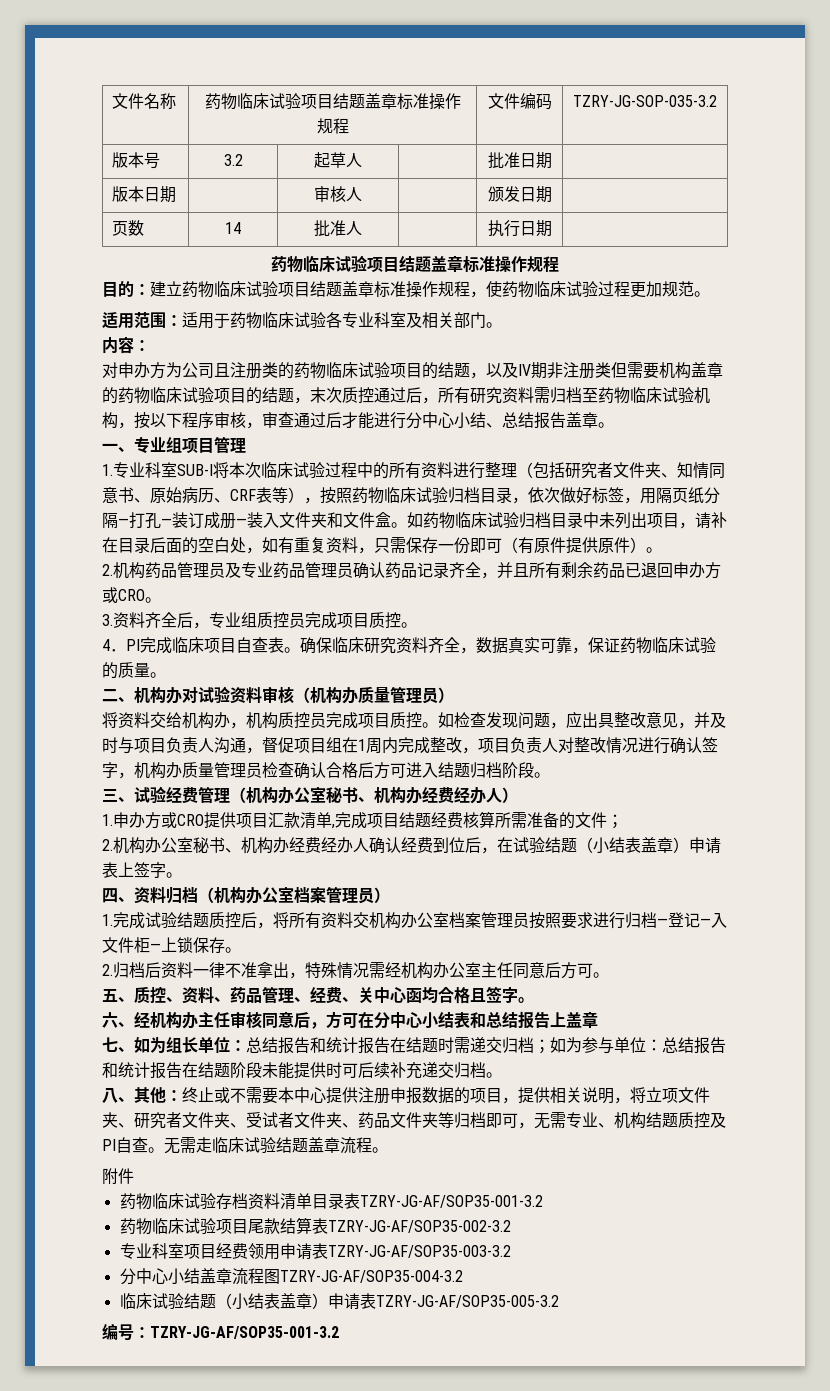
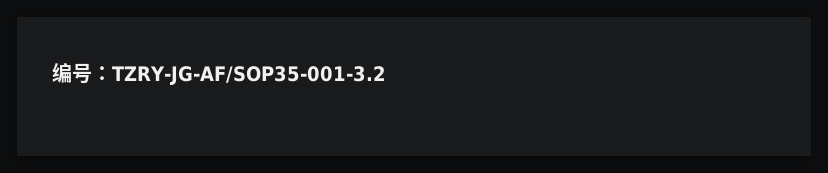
- 文件名称 | 药物临床试验项目结题盖章标准操作规程 | 文件编码 | TZRY-JG-SOP-035-3.2
- 版本号 | 3.2 | 起草人 | | 批准日期 |
- 版本日期 | | 审核人 | | 颁发日期 |
- 页数 | 14 | 批准人 | | 执行日期 |
- 药物临床试验项目结题盖章标准操作规程
- 目的：建立药物临床试验项目结题盖章标准操作规程，使药物临床试验过程更加规范。
- 适用范围：适用于药物临床试验各专业科室及相关部门。
- 内容：
- 对申办方为公司且注册类的药物临床试验项目的结题，以及IV期非注册类但需要机构盖章的药物临床试验项目的结题，末次质控通过后，所有研究资料需归档至药物临床试验机构，按以下程序审核，审查通过后才能进行分中心小结、总结报告盖章。
- 一、专业组项目管理
- 1.专业科室SUB-I将本次临床试验过程中的所有资料进行整理（包括研究者文件夹、知情同意书、原始病历、CRF表等），按照药物临床试验归档目录，依次做好标签，用隔页纸分隔—打孔—装订成册—装入文件夹和文件盒。如药物临床试验归档目录中未列出项目，请补在目录后面的空白处，如有重复资料，只需保存一份即可（有原件提供原件）。
- 2.机构药品管理员及专业药品管理员确认药品记录齐全，并且所有剩余药品已退回申办方或CRO。
- 3.资料齐全后，专业组质控员完成项目质控。
- 4．PI完成临床项目自查表。确保临床研究资料齐全，数据真实可靠，保证药物临床试验的质量。
- 二、机构办对试验资料审核（机构办质量管理员）
- 将资料交给机构办，机构质控员完成项目质控。如检查发现问题，应出具整改意见，并及时与项目负责人沟通，督促项目组在1周内完成整改，项目负责人对整改情况进行确认签字，机构办质量管理员检查确认合格后方可进入结题归档阶段。
- 三、试验经费管理（机构办公室秘书、机构办经费经办人）
- 1.申办方或CRO提供项目汇款清单,完成项目结题经费核算所需准备的文件；
- 2.机构办公室秘书、机构办经费经办人确认经费到位后，在试验结题（小结表盖章）申请表上签字。
- 四、资料归档（机构办公室档案管理员）
- 1.完成试验结题质控后，将所有资料交机构办公室档案管理员按照要求进行归档—登记—入文件柜—上锁保存。
- 2.归档后资料一律不准拿出，特殊情况需经机构办公室主任同意后方可。
- 五、质控、资料、药品管理、经费、关中心函均合格且签字。
- 六、经机构办主任审核同意后，方可在分中心小结表和总结报告上盖章
- 七、如为组长单位：总结报告和统计报告在结题时需递交归档；如为参与单位：总结报告和统计报告在结题阶段未能提供时可后续补充递交归档。
- 八、其他：终止或不需要本中心提供注册申报数据的项目，提供相关说明，将立项文件夹、研究者文件夹、受试者文件夹、药品文件夹等归档即可，无需专业、机构结题质控及PI自查。无需走临床试验结题盖章流程。
- 附件
- 药物临床试验存档资料清单目录表TZRY-JG-AF/SOP35-001-3.2
- 药物临床试验项目尾款结算表TZRY-JG-AF/SOP35-002-3.2
- 专业科室项目经费领用申请表TZRY-JG-AF/SOP35-003-3.2
- 分中心小结盖章流程图TZRY-JG-AF/SOP35-004-3.2
- 临床试验结题（小结表盖章）申请表TZRY-JG-AF/SOP35-005-3.2

